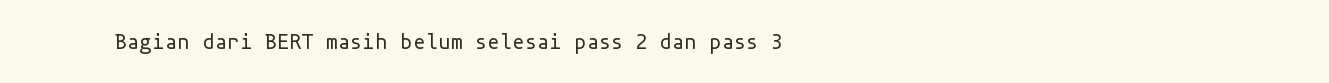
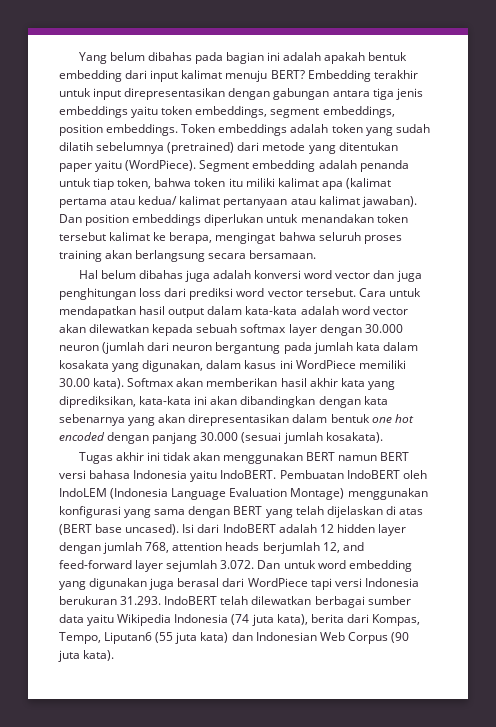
- Bagian dari BERT masih belum selesai pass 2 dan pass 3
+ Yang belum dibahas pada bagian ini adalah apakah bentuk embedding dari input kalimat menuju BERT? Embedding terakhir untuk input direpresentasikan dengan gabungan antara tiga jenis embeddings yaitu token embeddings, segment embeddings, position embeddings. Token embeddings adalah token yang sudah dilatih sebelumnya (pretrained) dari metode yang ditentukan paper yaitu (WordPiece). Segment embedding adalah penanda untuk tiap token, bahwa token itu miliki kalimat apa (kalimat pertama atau kedua/ kalimat pertanyaan atau kalimat jawaban). Dan position embeddings diperlukan untuk menandakan token tersebut kalimat ke berapa, mengingat bahwa seluruh proses training akan berlangsung secara bersamaan.
+ Hal belum dibahas juga adalah konversi word vector dan juga penghitungan loss dari prediksi word vector tersebut. Cara untuk mendapatkan hasil output dalam kata-kata adalah word vector akan dilewatkan kepada sebuah softmax layer dengan 30.000 neuron (jumlah dari neuron bergantung pada jumlah kata dalam kosakata yang digunakan, dalam kasus ini WordPiece memiliki 30.00 kata). Softmax akan memberikan hasil akhir kata yang diprediksikan, kata-kata ini akan dibandingkan dengan kata sebenarnya yang akan direpresentasikan dalam bentuk one hot encoded dengan panjang 30.000 (sesuai jumlah kosakata).
+ Tugas akhir ini tidak akan menggunakan BERT namun BERT versi bahasa Indonesia yaitu IndoBERT. Pembuatan IndoBERT oleh IndoLEM (Indonesia Language Evaluation Montage) menggunakan konfigurasi yang sama dengan BERT yang telah dijelaskan di atas (BERT base uncased). Isi dari IndoBERT adalah 12 hidden layer dengan jumlah 768, attention heads berjumlah 12, and feed-forward layer sejumlah 3.072. Dan untuk word embedding yang digunakan juga berasal dari WordPiece tapi versi Indonesia berukuran 31.293. IndoBERT telah dilewatkan berbagai sumber data yaitu Wikipedia Indonesia (74 juta kata), berita dari Kompas, Tempo, Liputan6 (55 juta kata) dan Indonesian Web Corpus (90 juta kata).

